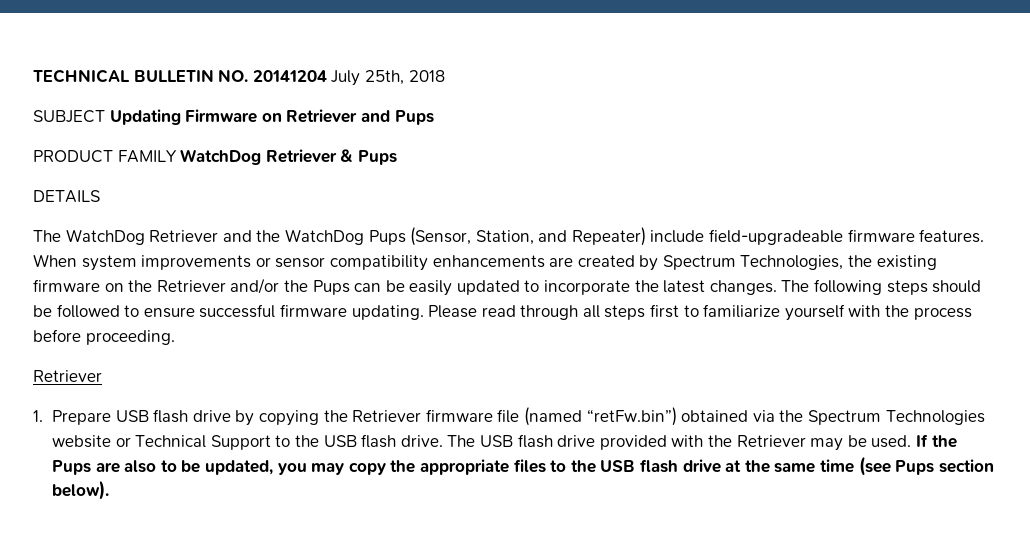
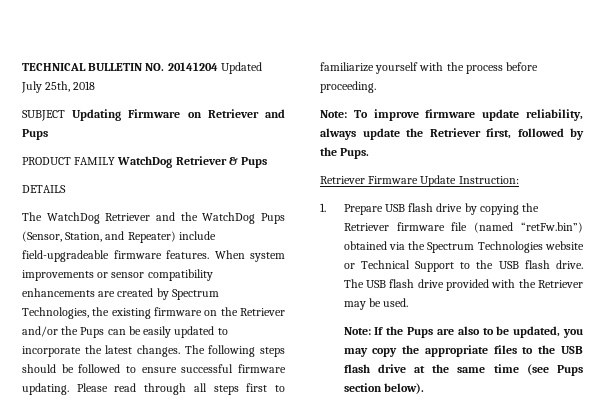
- TECHNICAL BULLETIN NO. 20141204 July 25th, 2018
+ TECHNICAL BULLETIN NO. 20141204 Updated July 25th, 2018
  Please read through all steps first to familiarize yourself with the process before proceeding.
- Retriever
+ Note: To improve firmware update reliability, always update the Retriever first, followed by the Pups.
+ Retriever Firmware Update Instruction:
- The USB flash drive provided with the Retriever may be used. If the Pups are also to be updated, you may copy the appropriate files to the USB flash drive at the same time (see Pups section below).
+ The USB flash drive provided with the Retriever may be used.
+ Note: If the Pups are also to be updated, you may copy the appropriate files to the USB flash drive at the same time (see Pups section below).

